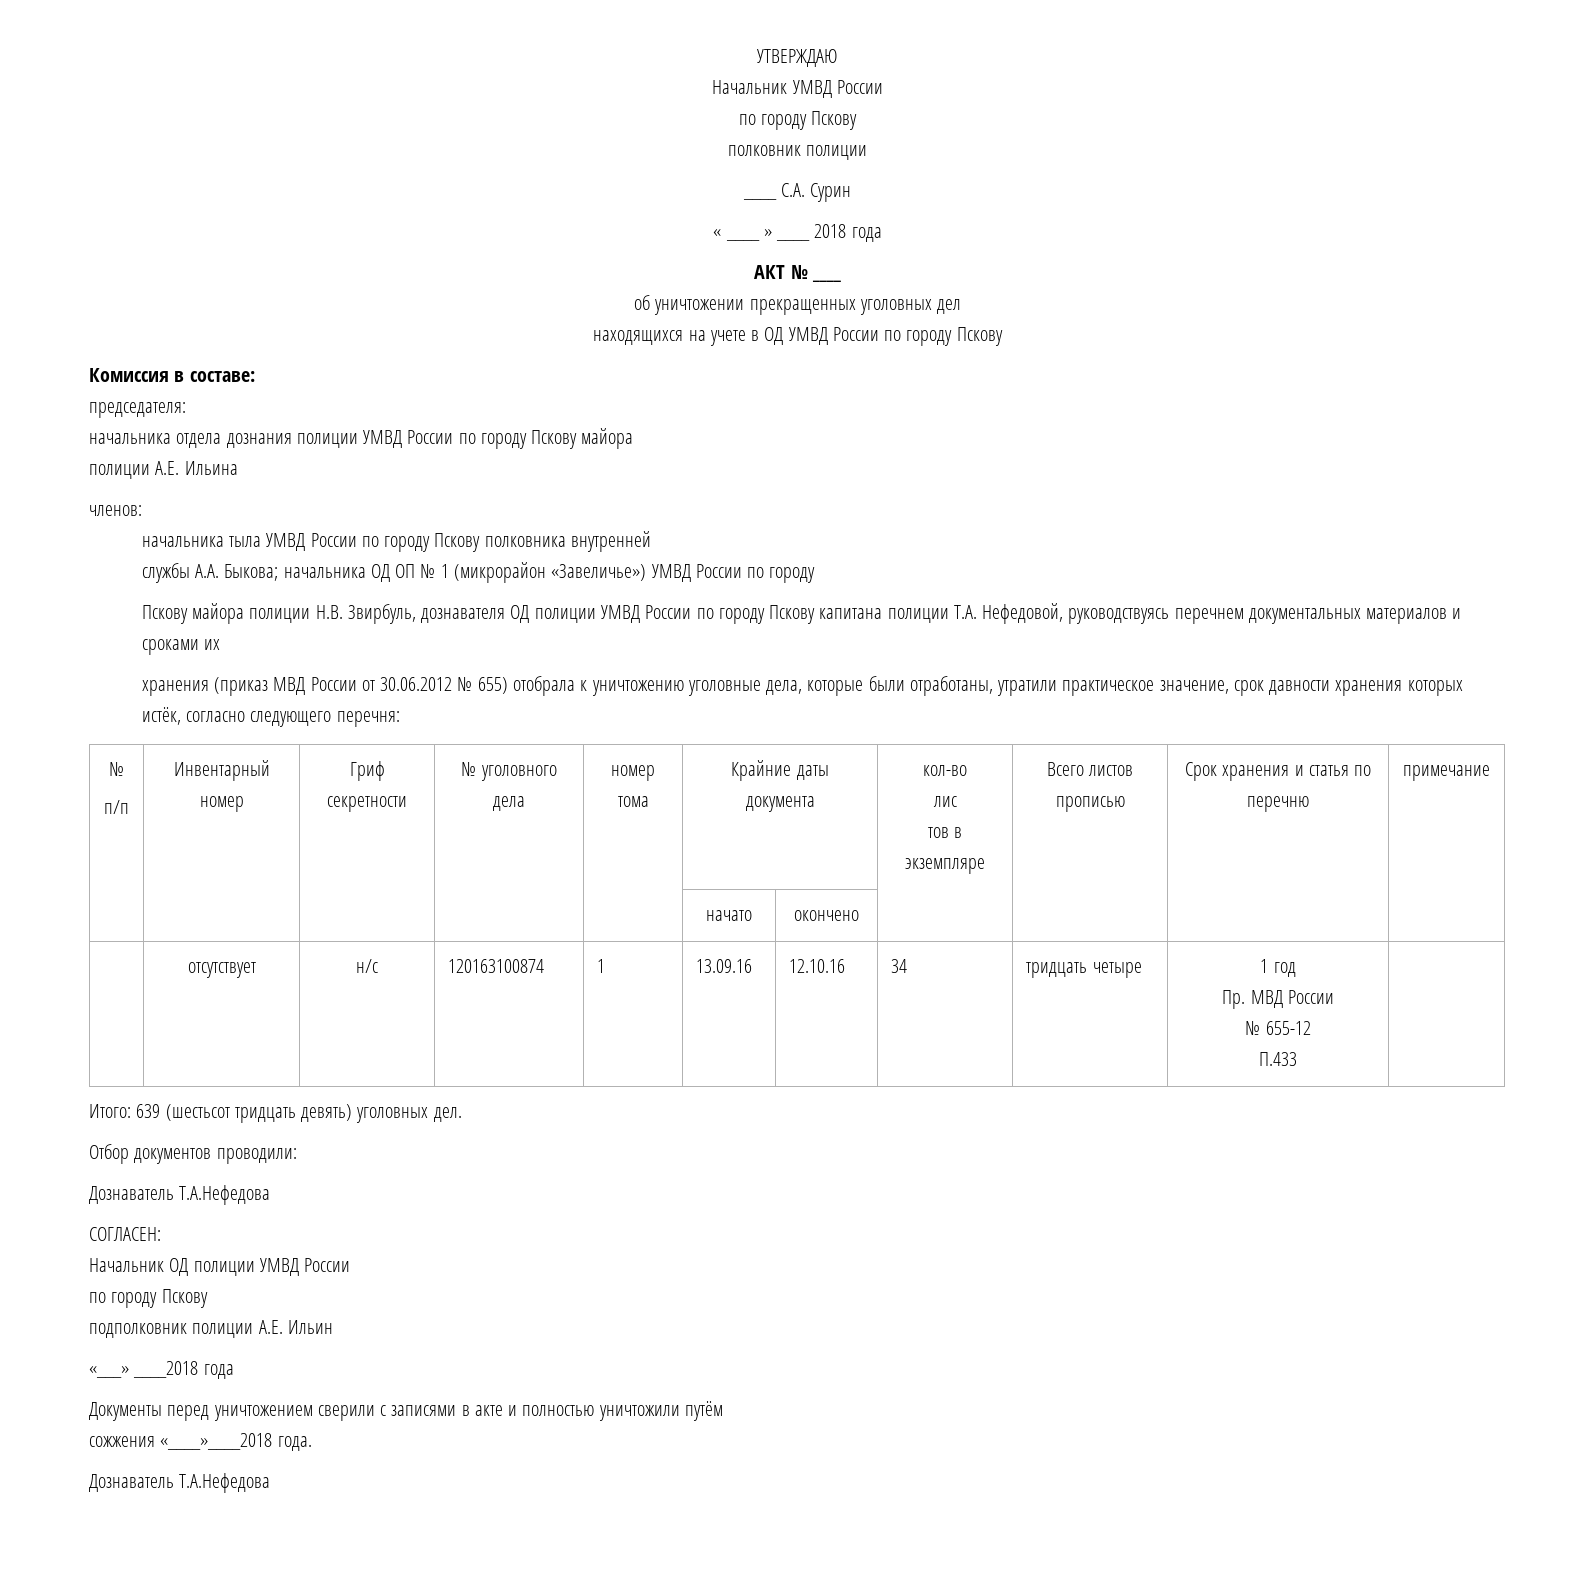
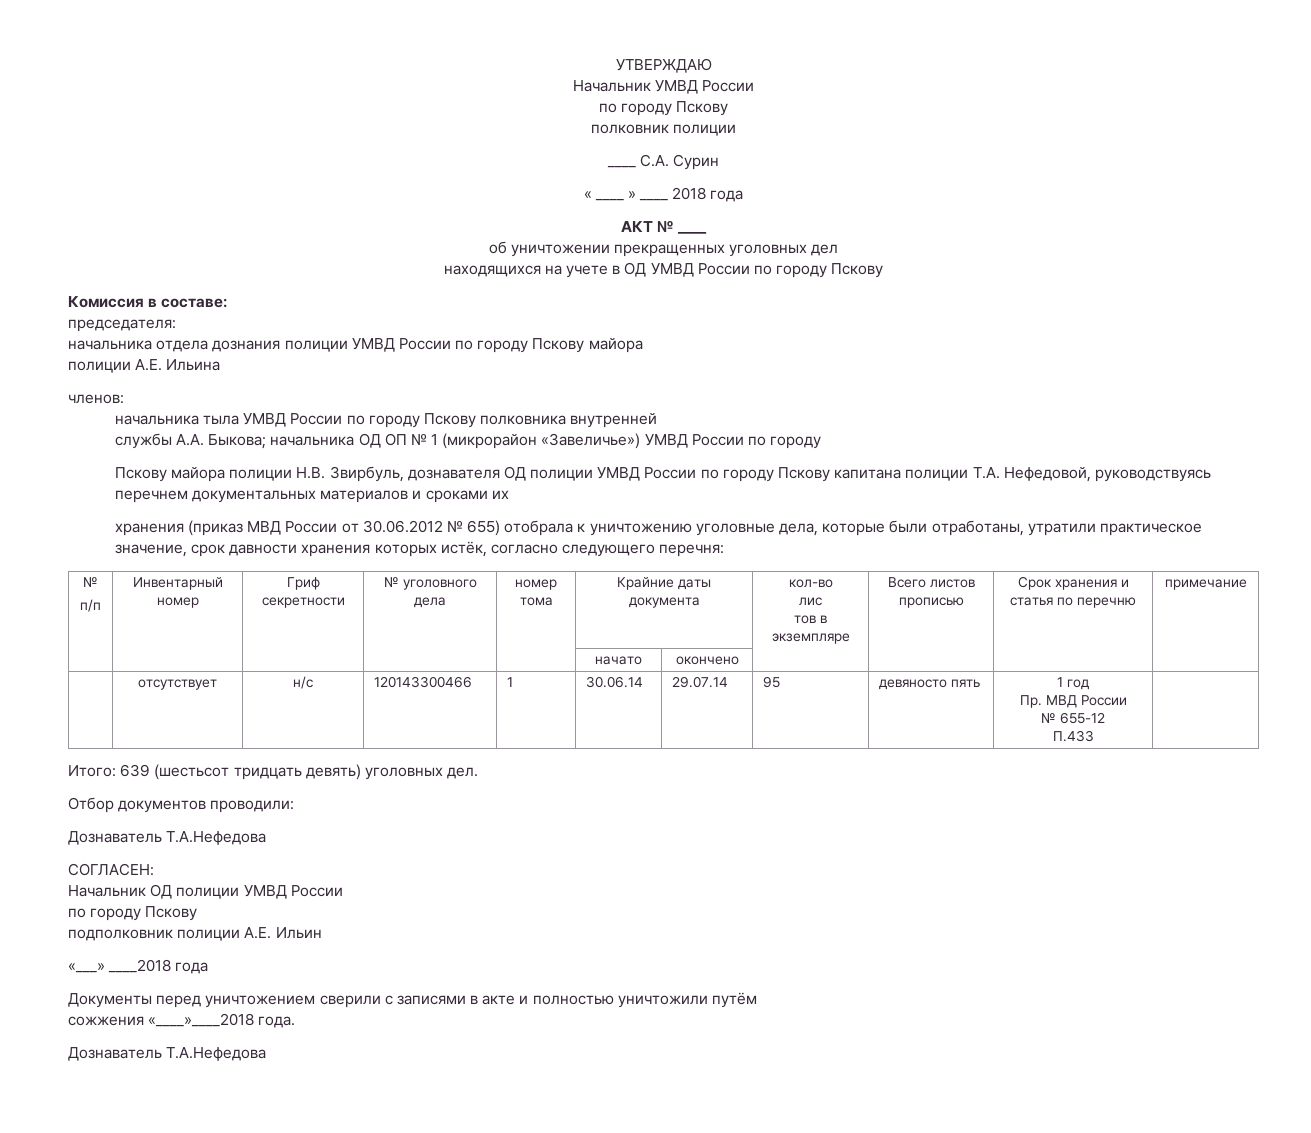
- | отсутствует | н/с | 120163100874 | 1 | 13.09.16 | 12.10.16 | 34 | тридцать четыре | 1 год
+ | отсутствует | н/с | 120143300466 | 1 | 30.06.14 | 29.07.14 | 95 | девяносто пять | 1 год

